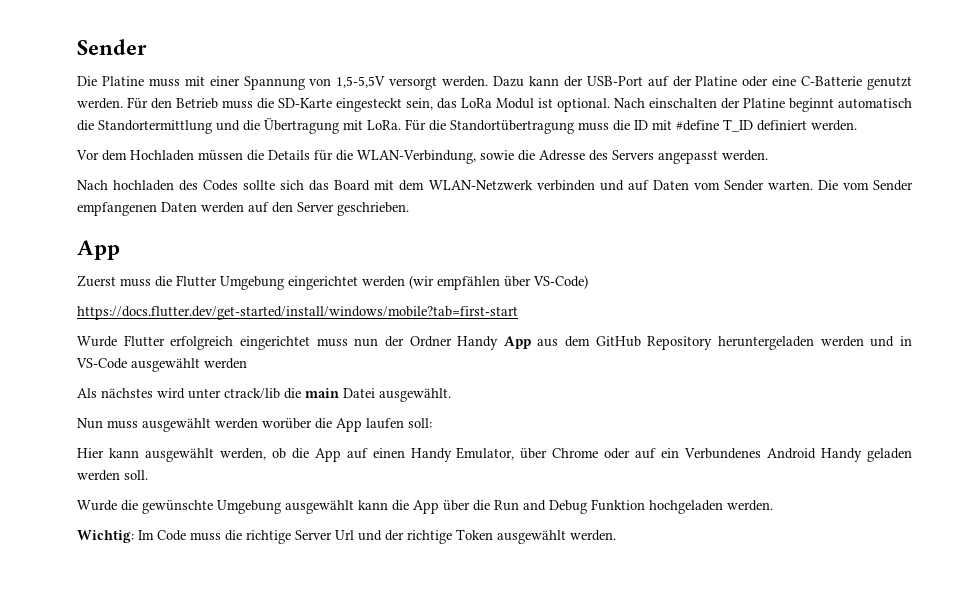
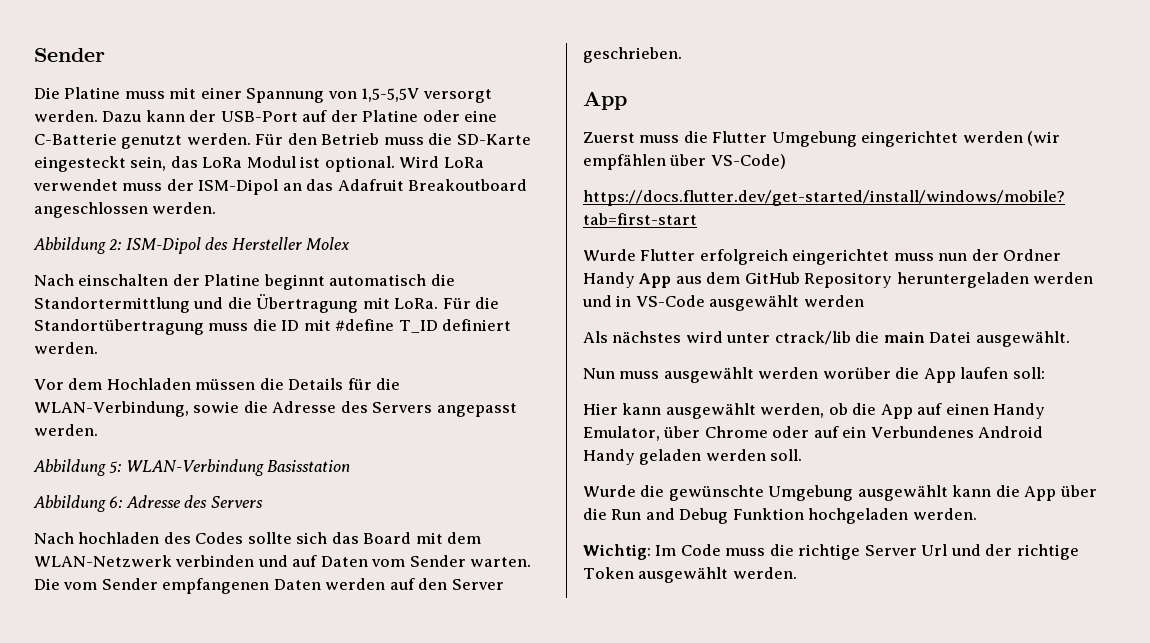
- Für den Betrieb muss die SD-Karte eingesteckt sein, das LoRa Modul ist optional. Nach einschalten der Platine beginnt automatisch die Standortermittlung und die Übertragung mit LoRa.
+ Für den Betrieb muss die SD-Karte eingesteckt sein, das LoRa Modul ist optional. Wird LoRa verwendet muss der ISM-Dipol an das Adafruit Breakoutboard angeschlossen werden.
+ Abbildung 2: ISM-Dipol des Hersteller Molex
+ Nach einschalten der Platine beginnt automatisch die Standortermittlung und die Übertragung mit LoRa.
+ Abbildung 5: WLAN-Verbindung Basisstation
+ Abbildung 6: Adresse des Servers

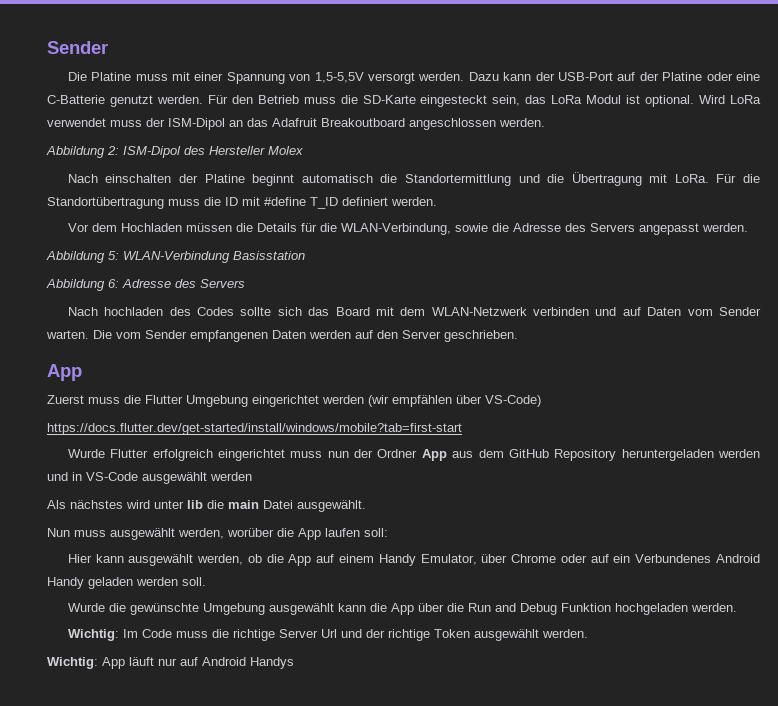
- Wurde Flutter erfolgreich eingerichtet muss nun der Ordner Handy App aus dem GitHub Repository heruntergeladen werden und in VS-Code ausgewählt werden
+ Wurde Flutter erfolgreich eingerichtet muss nun der Ordner App aus dem GitHub Repository heruntergeladen werden und in VS-Code ausgewählt werden
- Als nächstes wird unter ctrack/lib die main Datei ausgewählt.
+ Als nächstes wird unter lib die main Datei ausgewählt.
- Nun muss ausgewählt werden worüber die App laufen soll:
+ Nun muss ausgewählt werden, worüber die App laufen soll:
- Hier kann ausgewählt werden, ob die App auf einen Handy Emulator, über Chrome oder auf ein Verbundenes Android Handy geladen werden soll.
+ Hier kann ausgewählt werden, ob die App auf einem Handy Emulator, über Chrome oder auf ein Verbundenes Android Handy geladen werden soll.
+ Wichtig: App läuft nur auf Android Handys

